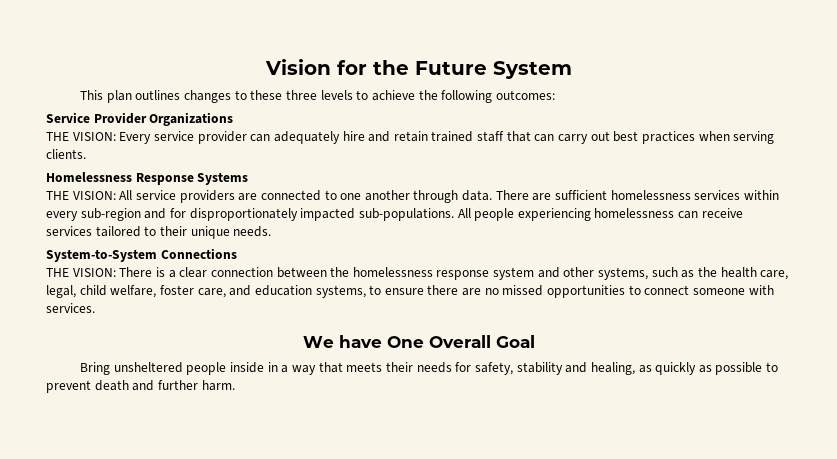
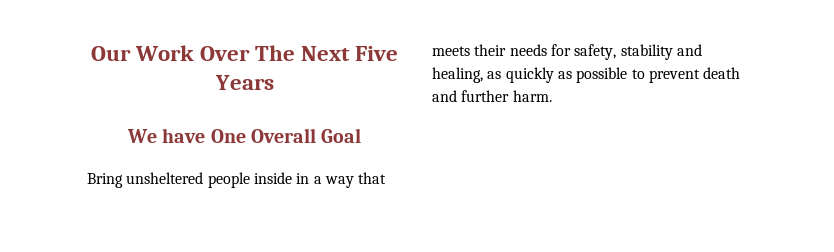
- Vision for the Future System
- This plan outlines changes to these three levels to achieve the following outcomes:
- Service Provider Organizations
- THE VISION: Every service provider can adequately hire and retain trained staff that can carry out best practices when serving clients.
- Homelessness Response Systems
- THE VISION: All service providers are connected to one another through data. There are sufficient homelessness services within every sub-region and for disproportionately impacted sub-populations. All people experiencing homelessness can receive services tailored to their unique needs.
- System-to-System Connections
- THE VISION: There is a clear connection between the homelessness response system and other systems, such as the health care, legal, child welfare, foster care, and education systems, to ensure there are no missed opportunities to connect someone with services.
+ Our Work Over The Next Five Years

